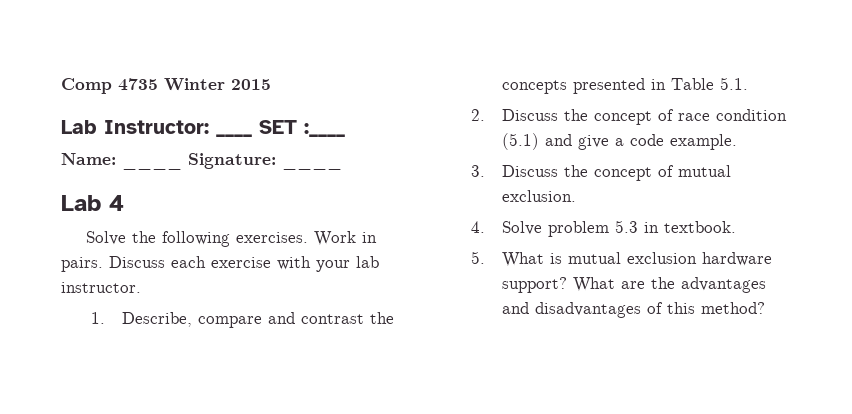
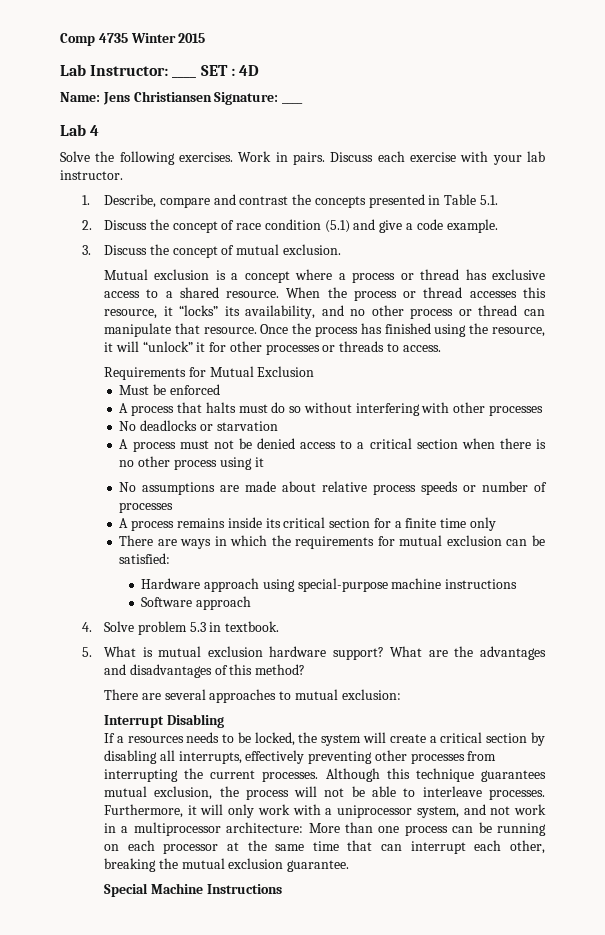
- Lab Instructor: ____ SET :____
+ Lab Instructor: ____ SET : 4D
- Name: ____ Signature: ____
+ Name: Jens Christiansen Signature: ____
+ Mutual exclusion is a concept where a process or thread has exclusive access to a shared resource. When the process or thread accesses this resource, it “locks” its availability, and no other process or thread can manipulate that resource. Once the process has finished using the resource, it will “unlock” it for other processes or threads to access.
+ Requirements for Mutual Exclusion
+ Must be enforced
+ A process that halts must do so without interfering with other processes
+ No deadlocks or starvation
+ A process must not be denied access to a critical section when there is no other process using it
+ No assumptions are made about relative process speeds or number of processes
+ A process remains inside its critical section for a finite time only
+ There are ways in which the requirements for mutual exclusion can be satisfied:
+ Hardware approach using special-purpose machine instructions
+ Software approach
+ There are several approaches to mutual exclusion:
+ Interrupt Disabling
+ If a resources needs to be locked, the system will create a critical section by disabling all interrupts, effectively preventing other processes from interrupting the current processes. Although this technique guarantees mutual exclusion, the process will not be able to interleave processes. Furthermore, it will only work with a uniprocessor system, and not work in a multiprocessor architecture: More than one process can be running on each processor at the same time that can interrupt each other, breaking the mutual exclusion guarantee.
+ Special Machine Instructions

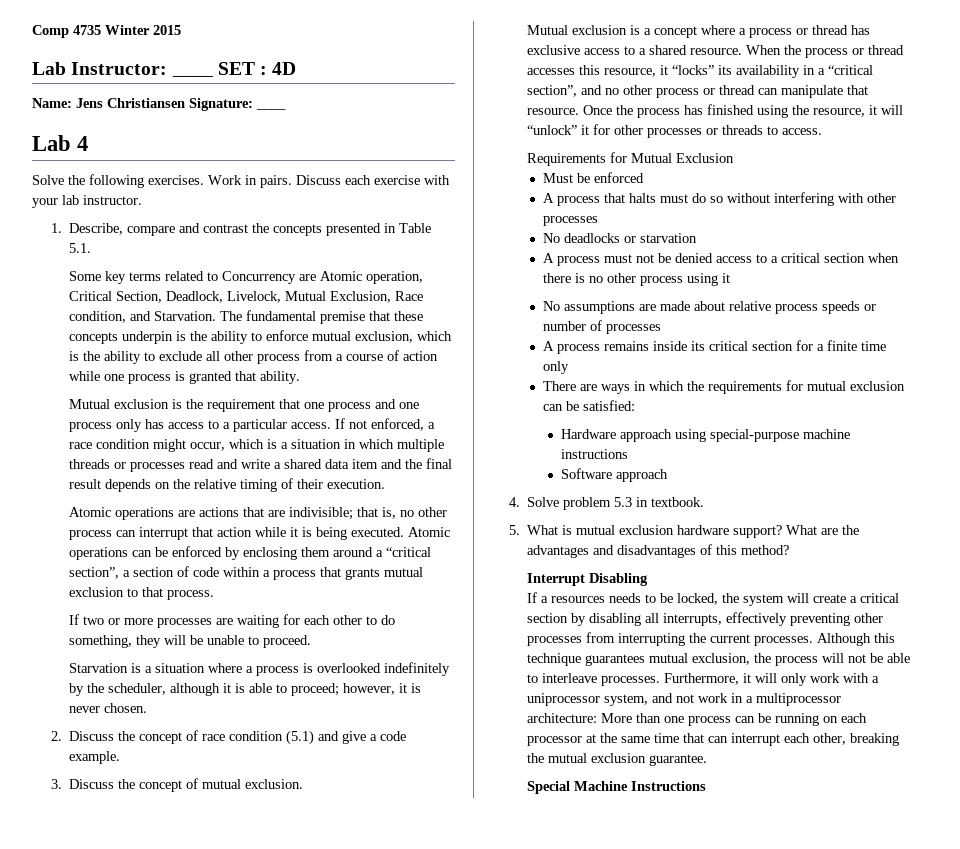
+ Some key terms related to Concurrency are Atomic operation, Critical Section, Deadlock, Livelock, Mutual Exclusion, Race condition, and Starvation. The fundamental premise that these concepts underpin is the ability to enforce mutual exclusion, which is the ability to exclude all other process from a course of action while one process is granted that ability.
+ Mutual exclusion is the requirement that one process and one process only has access to a particular access. If not enforced, a race condition might occur, which is a situation in which multiple threads or processes read and write a shared data item and the final result depends on the relative timing of their execution.
+ Atomic operations are actions that are indivisible; that is, no other process can interrupt that action while it is being executed. Atomic operations can be enforced by enclosing them around a “critical section”, a section of code within a process that grants mutual exclusion to that process.
+ If two or more processes are waiting for each other to do something, they will be unable to proceed.
+ Starvation is a situation where a process is overlooked indefinitely by the scheduler, although it is able to proceed; however, it is never chosen.
- When the process or thread accesses this resource, it “locks” its availability, and no other process or thread can manipulate that resource.
+ When the process or thread accesses this resource, it “locks” its availability in a “critical section”, and no other process or thread can manipulate that resource.
- There are several approaches to mutual exclusion:

